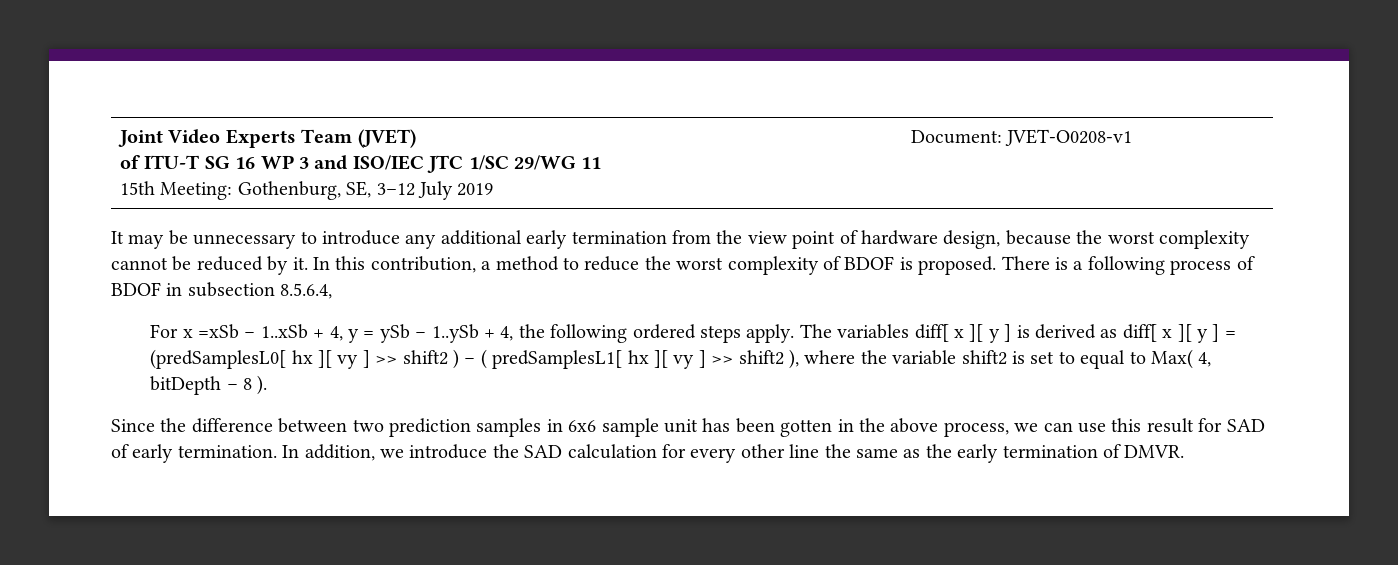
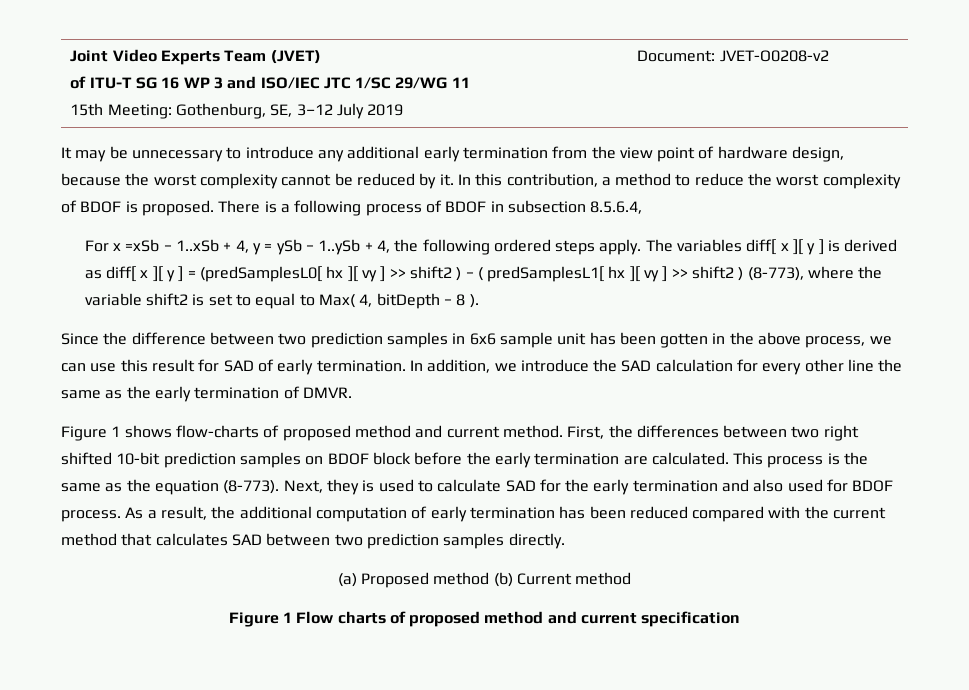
  Joint Video Experts Team (JVET)
  of ITU-T SG 16 WP 3 and ISO/IEC JTC 1/SC 29/WG 11
- 15th Meeting: Gothenburg, SE, 3–12 July 2019 | Document: JVET-O0208-v1
+ 15th Meeting: Gothenburg, SE, 3–12 July 2019 | Document: JVET-O0208-v2
- The variables diff[ x ][ y ] is derived as diff[ x ][ y ] = (predSamplesL0[ hx ][ vy ] >> shift2 ) − ( predSamplesL1[ hx ][ vy ] >> shift2 ), where the variable shift2 is set to equal to Max( 4, bitDepth − 8 ).
+ The variables diff[ x ][ y ] is derived as diff[ x ][ y ] = (predSamplesL0[ hx ][ vy ] >> shift2 ) − ( predSamplesL1[ hx ][ vy ] >> shift2 ) (8-773), where the variable shift2 is set to equal to Max( 4, bitDepth − 8 ).
+ Figure 1 shows flow-charts of proposed method and current method. First, the differences between two right shifted 10-bit prediction samples on BDOF block before the early termination are calculated. This process is the same as the equation (8-773). Next, they is used to calculate SAD for the early termination and also used for BDOF process. As a result, the additional computation of early termination has been reduced compared with the current method that calculates SAD between two prediction samples directly.
+ (a) Proposed method (b) Current method
+ Figure 1 Flow charts of proposed method and current specification

